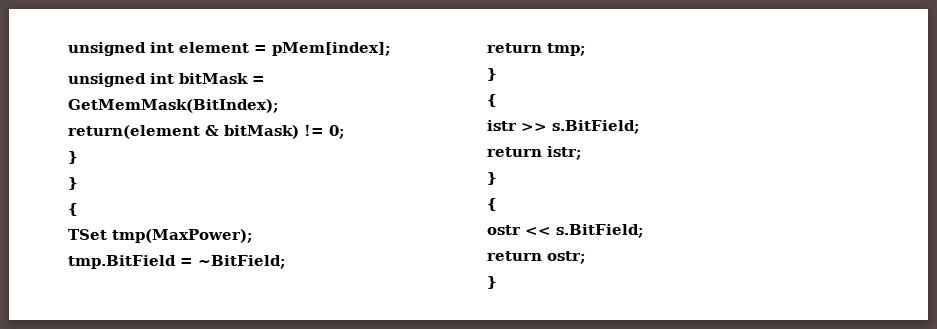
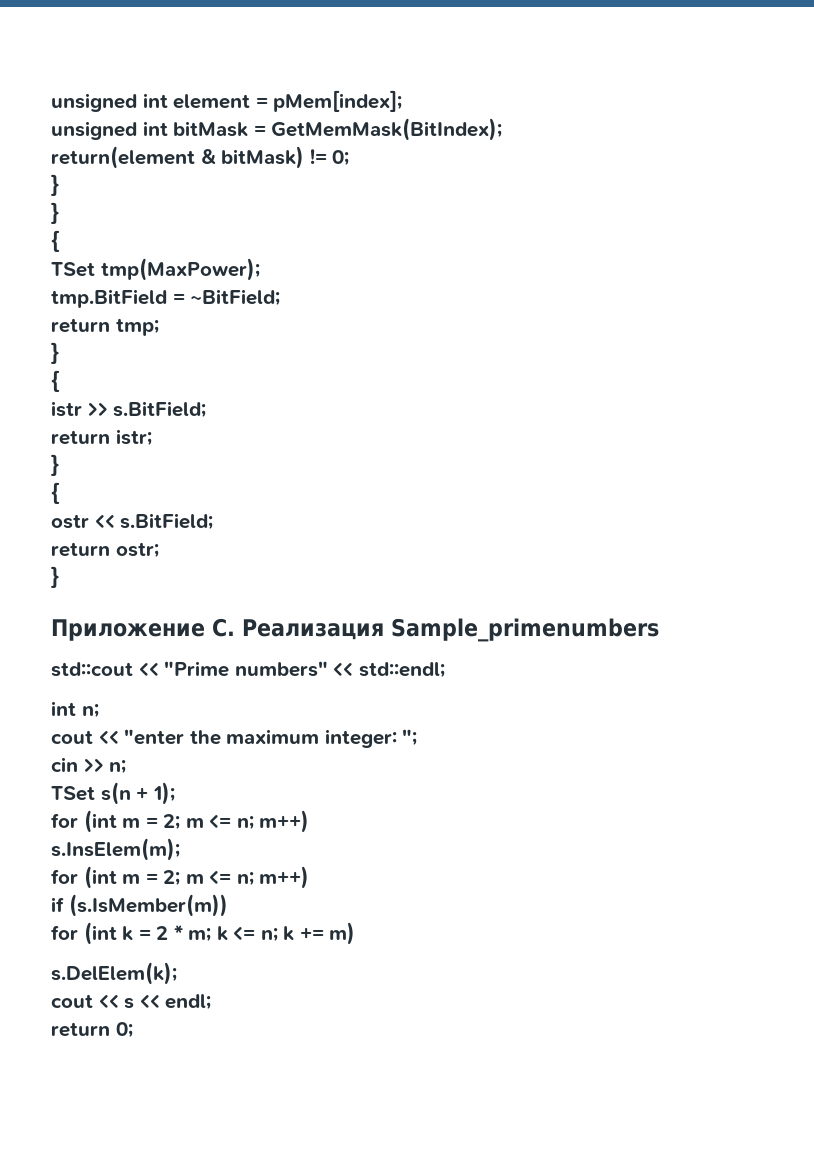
+ Приложение С. Реализация Sample_primenumbers
+ std::cout << "Prime numbers" << std::endl;
+ int n;
+ cout << "enter the maximum integer: ";
+ cin >> n;
+ TSet s(n + 1);
+ for (int m = 2; m <= n; m++)
+ s.InsElem(m);
+ for (int m = 2; m <= n; m++)
+ if (s.IsMember(m))
+ for (int k = 2 * m; k <= n; k += m)
+ s.DelElem(k);
+ cout << s << endl;
+ return 0;

